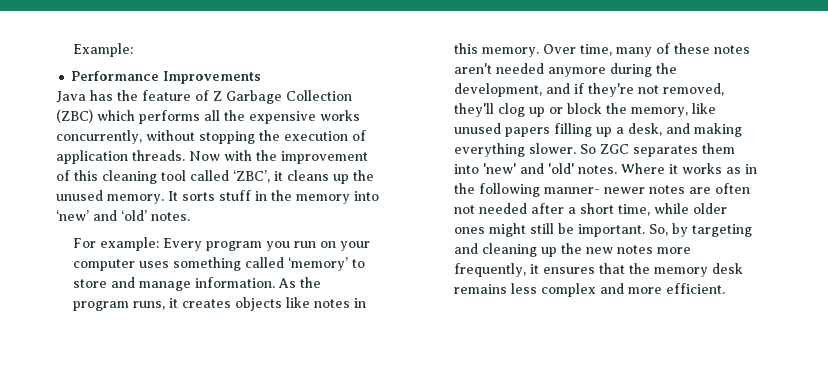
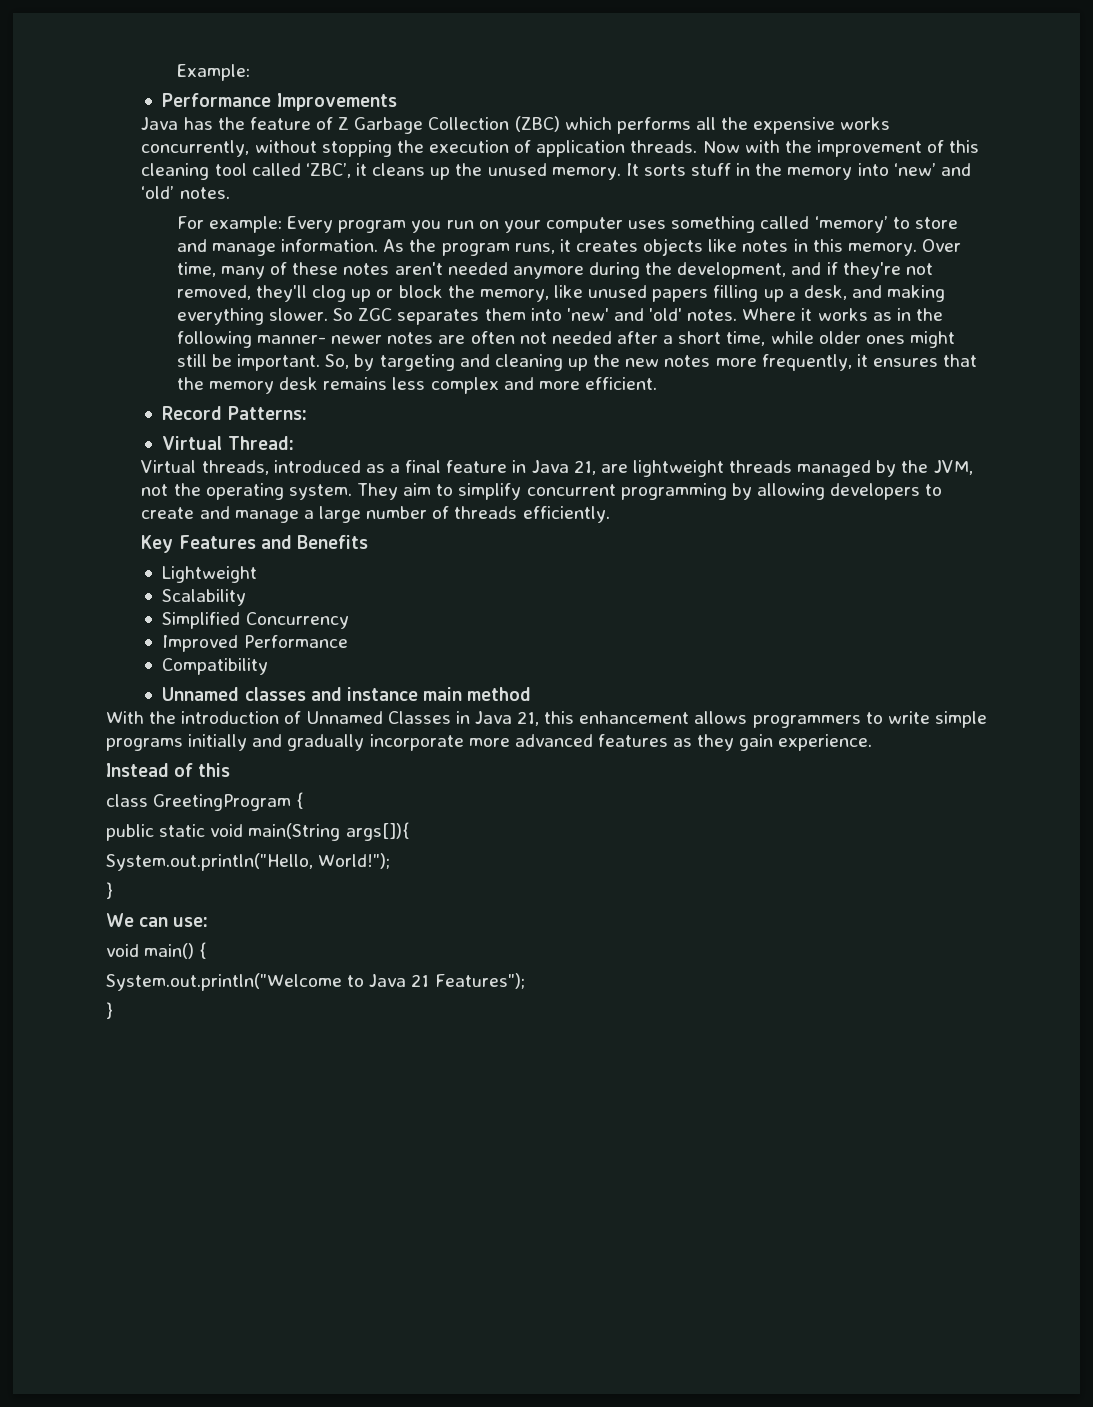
+ Record Patterns:
+ Virtual Thread:
+ Virtual threads, introduced as a final feature in Java 21, are lightweight threads managed by the JVM, not the operating system. They aim to simplify concurrent programming by allowing developers to create and manage a large number of threads efficiently.
+ Key Features and Benefits
+ Lightweight
+ Scalability
+ Simplified Concurrency
+ Improved Performance
+ Compatibility
+ Unnamed classes and instance main method
+ With the introduction of Unnamed Classes in Java 21, this enhancement allows programmers to write simple programs initially and gradually incorporate more advanced features as they gain experience.
+ Instead of this
+ class GreetingProgram {
+ public static void main(String args[]){
+ System.out.println("Hello, World!");
+ }
+ We can use:
+ void main() {
+ System.out.println("Welcome to Java 21 Features");
+ }

